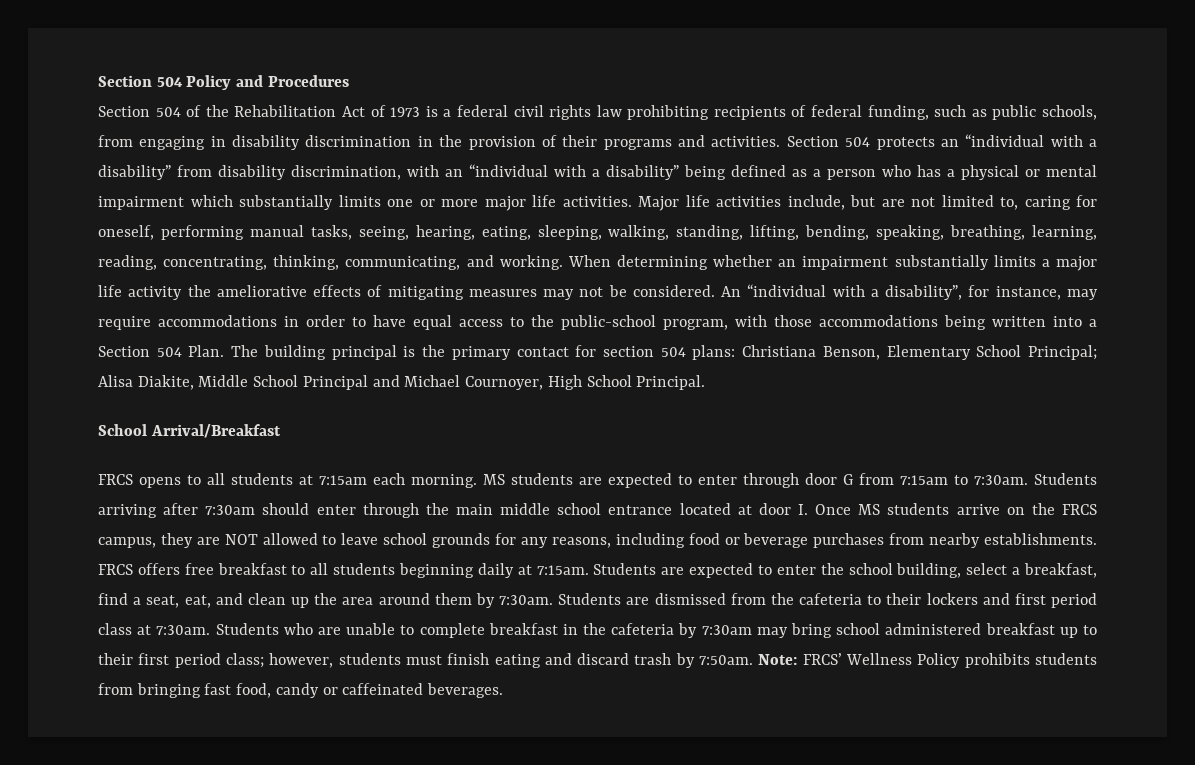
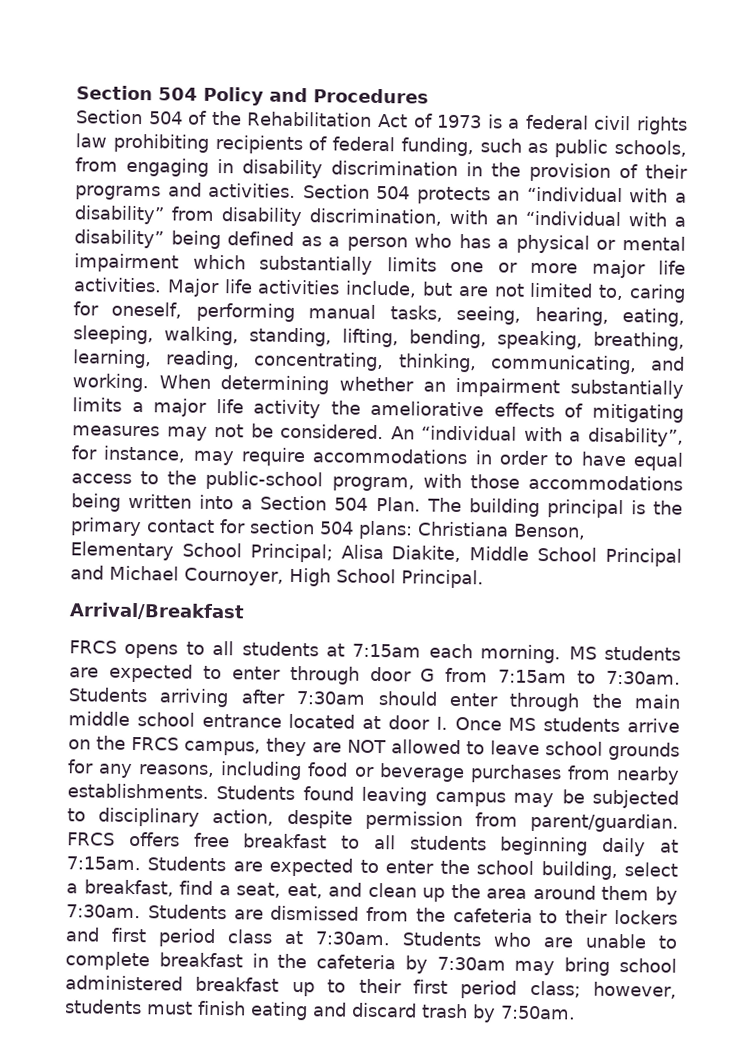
- School Arrival/Breakfast
+ Arrival/Breakfast
+ Students found leaving campus may be subjected to disciplinary action, despite permission from parent/guardian.
- Note: FRCS’ Wellness Policy prohibits students from bringing fast food, candy or caffeinated beverages.

